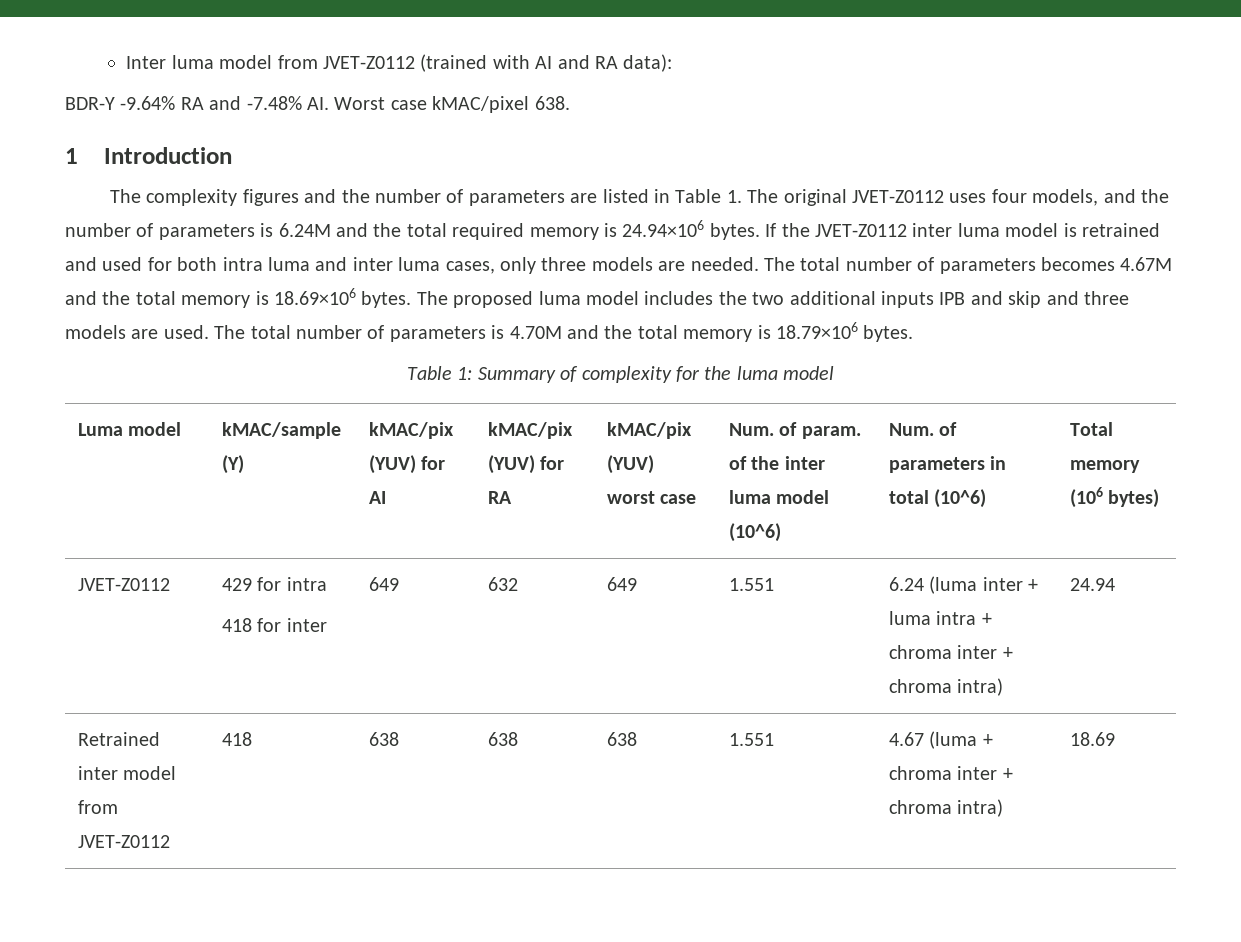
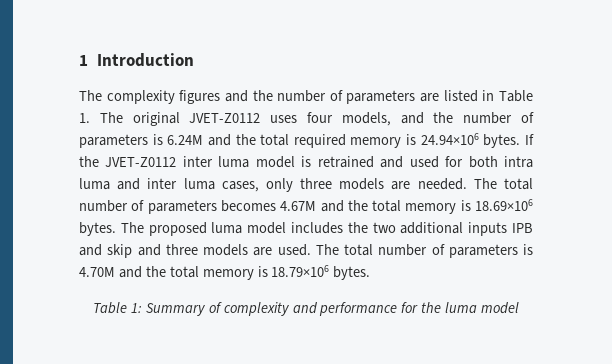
- Inter luma model from JVET-Z0112 (trained with AI and RA data):
- BDR-Y -9.64% RA and -7.48% AI. Worst case kMAC/pixel 638.
- Table 1: Summary of complexity for the luma model
+ Table 1: Summary of complexity and performance for the luma model
- Luma model | kMAC/sample (Y) | kMAC/pix (YUV) for AI | kMAC/pix (YUV) for RA | kMAC/pix (YUV) worst case | Num. of param. of the inter luma model (10^6) | Num. of parameters in total (10^6) | Total memory (106 bytes)
- JVET-Z0112 | 429 for intra
- 418 for inter | 649 | 632 | 649 | 1.551 | 6.24 (luma inter + luma intra + chroma inter + chroma intra) | 24.94
- Retrained inter model from JVET-Z0112 | 418 | 638 | 638 | 638 | 1.551 | 4.67 (luma + chroma inter + chroma intra) | 18.69

